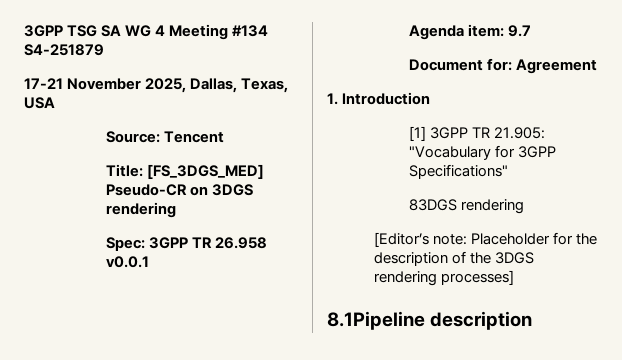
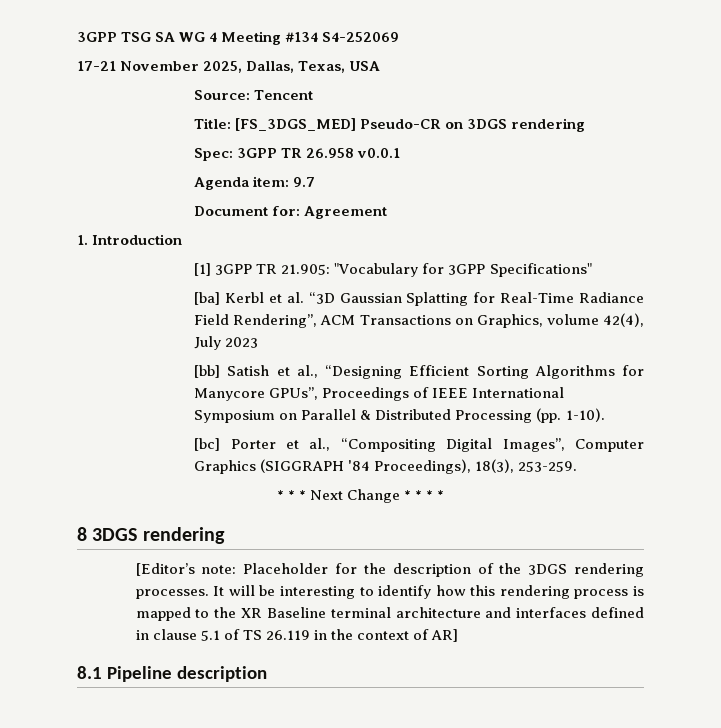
- 3GPP TSG SA WG 4 Meeting #134 S4-251879
+ 3GPP TSG SA WG 4 Meeting #134 S4-252069
- 83DGS rendering
+ [ba] Kerbl et al. “3D Gaussian Splatting for Real-Time Radiance Field Rendering”, ACM Transactions on Graphics, volume 42(4), July 2023
+ [bb] Satish et al., “Designing Efficient Sorting Algorithms for Manycore GPUs”, Proceedings of IEEE International Symposium on Parallel & Distributed Processing (pp. 1-10).
+ [bc] Porter et al., “Compositing Digital Images”, Computer Graphics (SIGGRAPH '84 Proceedings), 18(3), 253-259.
+ * * * Next Change * * * *
+ 8 3DGS rendering
- [Editor’s note: Placeholder for the description of the 3DGS rendering processes]
- 8.1Pipeline description
+ [Editor’s note: Placeholder for the description of the 3DGS rendering processes. It will be interesting to identify how this rendering process is mapped to the XR Baseline terminal architecture and interfaces defined in clause 5.1 of TS 26.119 in the context of AR]
+ 8.1 Pipeline description

